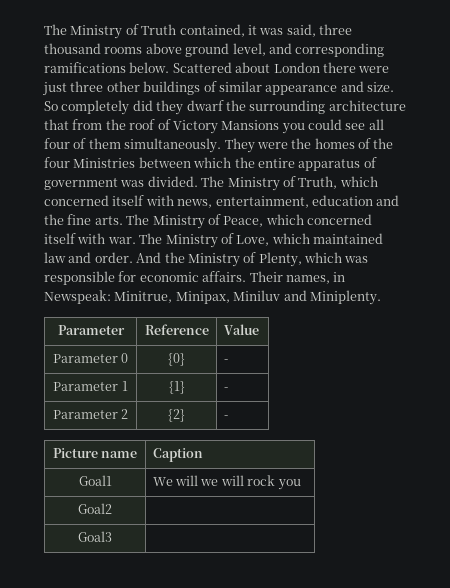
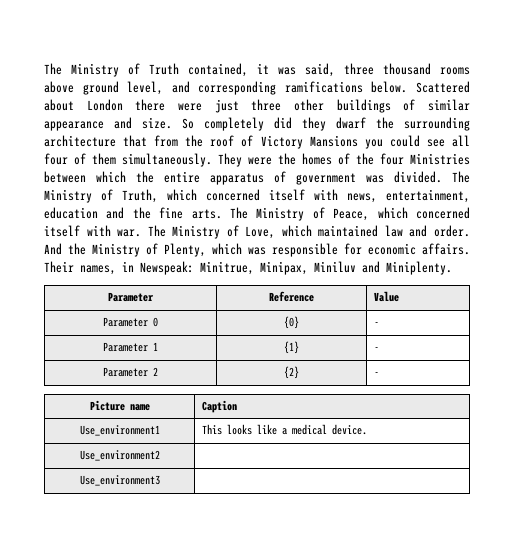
- Goal1 | We will we will rock you
- Goal2 |
- Goal3 |
+ Use_environment1 | This looks like a medical device.
+ Use_environment2 |
+ Use_environment3 |

